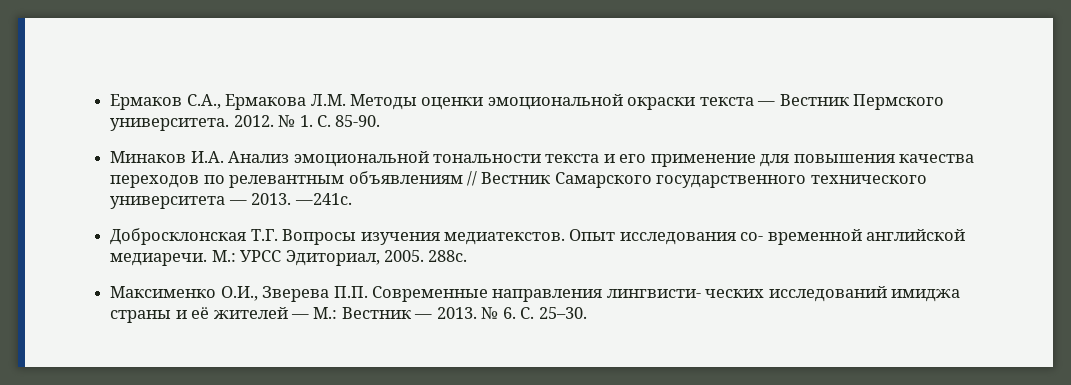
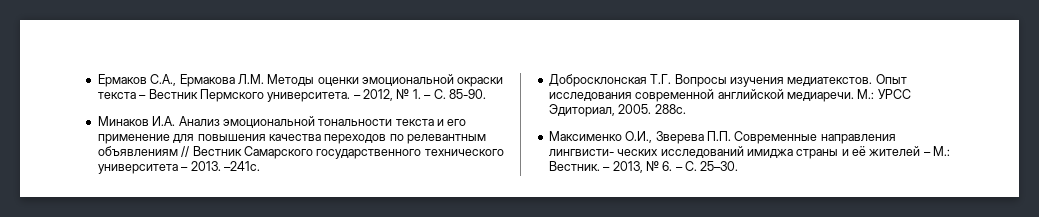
- Ермаков С.А., Ермакова Л.М. Методы оценки эмоциональной окраски текста — Вестник Пермского университета.
+ Ермаков С.А., Ермакова Л.М. Методы оценки эмоциональной окраски текста – Вестник Пермского университета.
- 2012. № 1. С. 85-90.
+ – 2012, № 1. – С. 85-90.
- Минаков И.А. Анализ эмоциональной тональности текста и его применение для повышения качества переходов по релевантным объявлениям // Вестник Самарского государственного технического университета — 2013. —241с.
+ Минаков И.А. Анализ эмоциональной тональности текста и его применение для повышения качества переходов по релевантным объявлениям // Вестник Самарского государственного технического университета – 2013. –241с.
- Опыт исследования со- временной английской медиаречи.
+ Опыт исследования современной английской медиаречи.
- Максименко О.И., Зверева П.П. Современные направления лингвисти- ческих исследований имиджа страны и её жителей — М.: Вестник — 2013. № 6. С. 25–30.
+ Максименко О.И., Зверева П.П. Современные направления лингвисти- ческих исследований имиджа страны и её жителей – М.: Вестник. – 2013, № 6. – С. 25–30.

